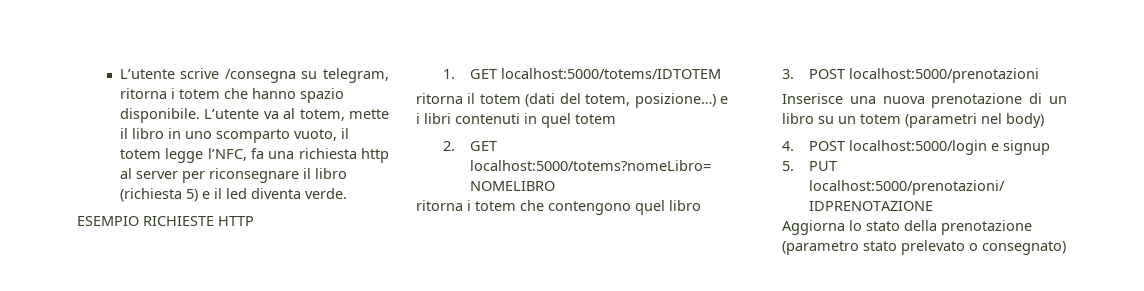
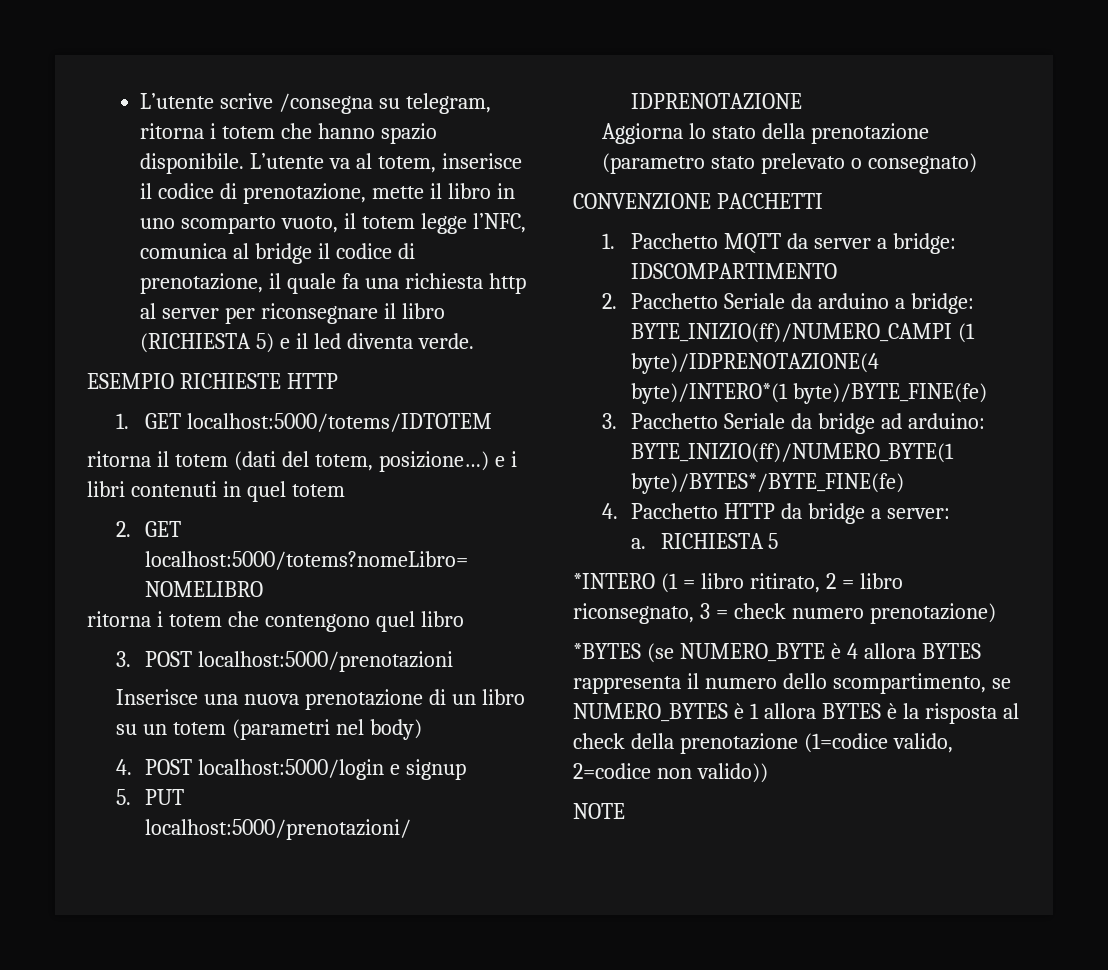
- L’utente va al totem, mette il libro in uno scomparto vuoto, il totem legge l’NFC, fa una richiesta http al server per riconsegnare il libro (richiesta 5) e il led diventa verde.
+ L’utente va al totem, inserisce il codice di prenotazione, mette il libro in uno scomparto vuoto, il totem legge l’NFC, comunica al bridge il codice di prenotazione, il quale fa una richiesta http al server per riconsegnare il libro (RICHIESTA 5) e il led diventa verde.
+ CONVENZIONE PACCHETTI
+ 1. Pacchetto MQTT da server a bridge: IDSCOMPARTIMENTO
+ 2. Pacchetto Seriale da arduino a bridge: BYTE_INIZIO(ff)/NUMERO_CAMPI (1 byte)/IDPRENOTAZIONE(4 byte)/INTERO*(1 byte)/BYTE_FINE(fe)
+ 3. Pacchetto Seriale da bridge ad arduino: BYTE_INIZIO(ff)/NUMERO_BYTE(1 byte)/BYTES*/BYTE_FINE(fe)
+ 4. Pacchetto HTTP da bridge a server:
+ a. RICHIESTA 5
+ *INTERO (1 = libro ritirato, 2 = libro riconsegnato, 3 = check numero prenotazione)
+ *BYTES (se NUMERO_BYTE è 4 allora BYTES rappresenta il numero dello scompartimento, se NUMERO_BYTES è 1 allora BYTES è la risposta al check della prenotazione (1=codice valido, 2=codice non valido))
+ NOTE

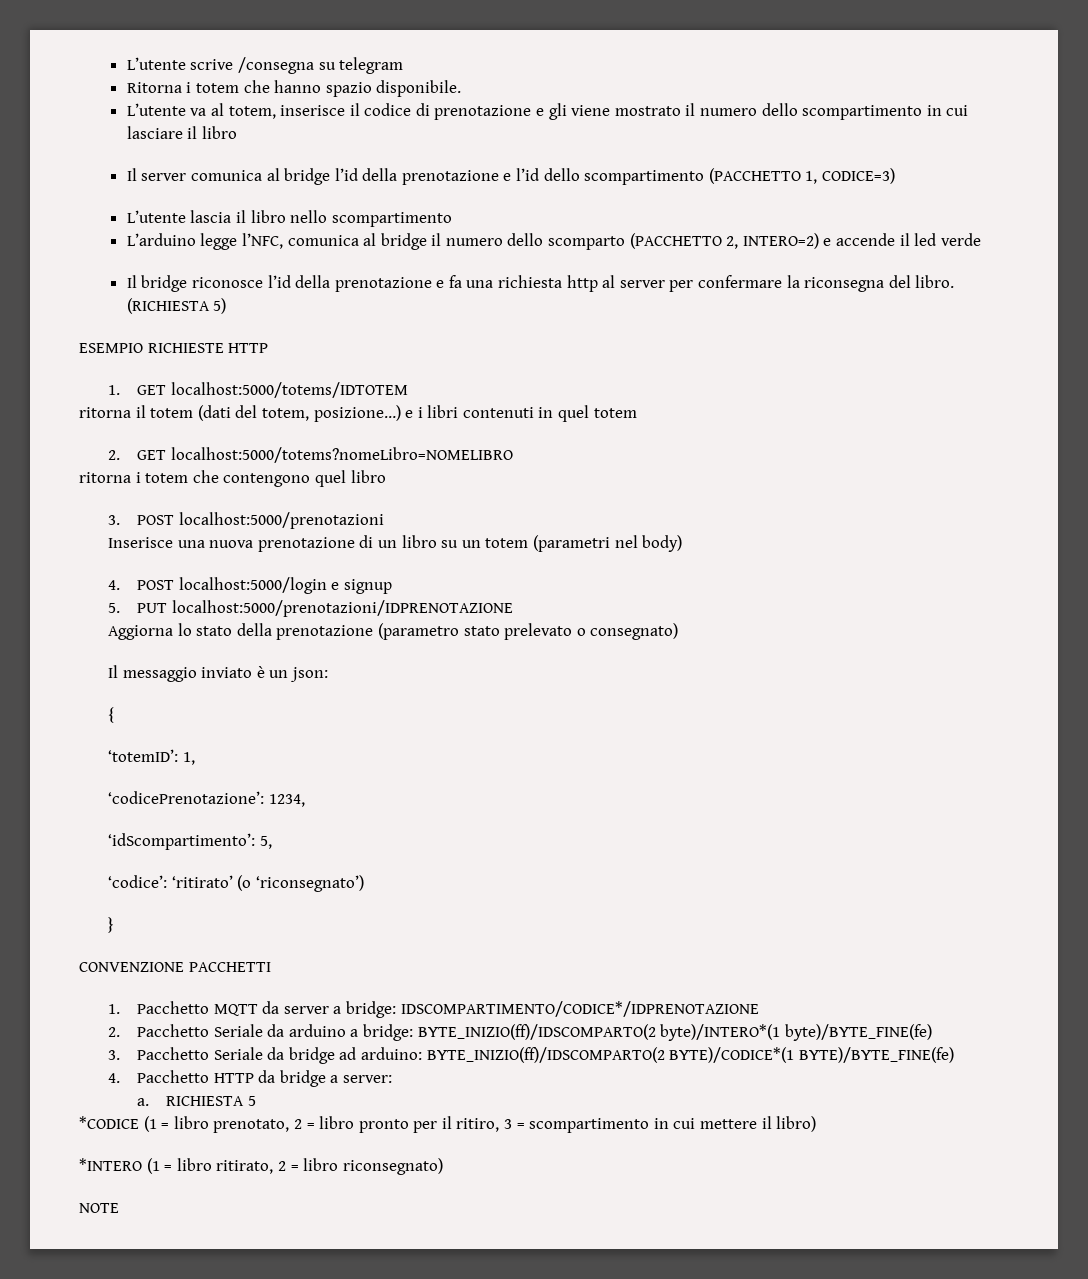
- L’utente scrive /consegna su telegram, ritorna i totem che hanno spazio disponibile. L’utente va al totem, inserisce il codice di prenotazione, mette il libro in uno scomparto vuoto, il totem legge l’NFC, comunica al bridge il codice di prenotazione, il quale fa una richiesta http al server per riconsegnare il libro (RICHIESTA 5) e il led diventa verde.
+ L’utente scrive /consegna su telegram
+ Ritorna i totem che hanno spazio disponibile.
+ L’utente va al totem, inserisce il codice di prenotazione e gli viene mostrato il numero dello scompartimento in cui lasciare il libro
+ Il server comunica al bridge l’id della prenotazione e l’id dello scompartimento (PACCHETTO 1, CODICE=3)
+ L’utente lascia il libro nello scompartimento
+ L’arduino legge l’NFC, comunica al bridge il numero dello scomparto (PACCHETTO 2, INTERO=2) e accende il led verde
+ Il bridge riconosce l’id della prenotazione e fa una richiesta http al server per confermare la riconsegna del libro. (RICHIESTA 5)
+ Il messaggio inviato è un json:
+ {
+ ‘totemID’: 1,
+ ‘codicePrenotazione’: 1234,
+ ‘idScompartimento’: 5,
+ ‘codice’: ‘ritirato’ (o ‘riconsegnato’)
+ }
- 1. Pacchetto MQTT da server a bridge: IDSCOMPARTIMENTO
+ 1. Pacchetto MQTT da server a bridge: IDSCOMPARTIMENTO/CODICE*/IDPRENOTAZIONE
- 2. Pacchetto Seriale da arduino a bridge: BYTE_INIZIO(ff)/NUMERO_CAMPI (1 byte)/IDPRENOTAZIONE(4 byte)/INTERO*(1 byte)/BYTE_FINE(fe)
+ 2. Pacchetto Seriale da arduino a bridge: BYTE_INIZIO(ff)/IDSCOMPARTO(2 byte)/INTERO*(1 byte)/BYTE_FINE(fe)
- 3. Pacchetto Seriale da bridge ad arduino: BYTE_INIZIO(ff)/NUMERO_BYTE(1 byte)/BYTES*/BYTE_FINE(fe)
+ 3. Pacchetto Seriale da bridge ad arduino: BYTE_INIZIO(ff)/IDSCOMPARTO(2 BYTE)/CODICE*(1 BYTE)/BYTE_FINE(fe)
+ *CODICE (1 = libro prenotato, 2 = libro pronto per il ritiro, 3 = scompartimento in cui mettere il libro)
- *INTERO (1 = libro ritirato, 2 = libro riconsegnato, 3 = check numero prenotazione)
- *BYTES (se NUMERO_BYTE è 4 allora BYTES rappresenta il numero dello scompartimento, se NUMERO_BYTES è 1 allora BYTES è la risposta al check della prenotazione (1=codice valido, 2=codice non valido))
+ *INTERO (1 = libro ritirato, 2 = libro riconsegnato)

